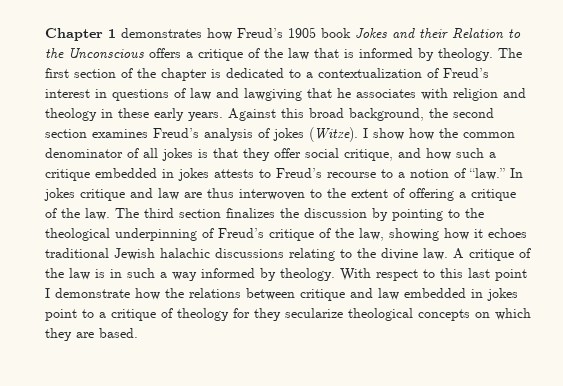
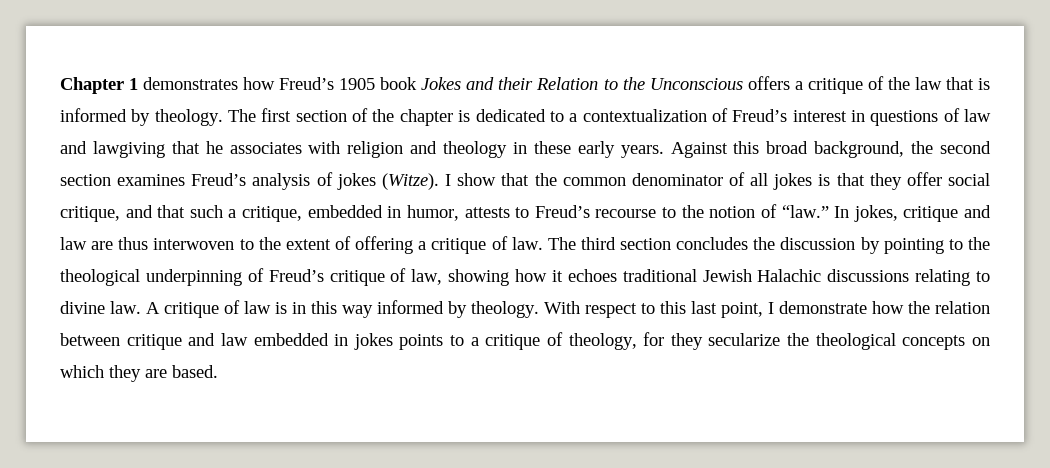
- I show how the common denominator of all jokes is that they offer social critique, and how such a critique embedded in jokes attests to Freud’s recourse to a notion of “law.”
+ I show that the common denominator of all jokes is that they offer social critique, and that such a critique, embedded in humor, attests to Freud’s recourse to the notion of “law.”
- In jokes critique and law are thus interwoven to the extent of offering a critique of the law.
+ In jokes, critique and law are thus interwoven to the extent of offering a critique of law.
- The third section finalizes the discussion by pointing to the theological underpinning of Freud’s critique of the law, showing how it echoes traditional Jewish halachic discussions relating to the divine law.
+ The third section concludes the discussion by pointing to the theological underpinning of Freud’s critique of law, showing how it echoes traditional Jewish Halachic discussions relating to divine law.
- A critique of the law is in such a way informed by theology.
+ A critique of law is in this way informed by theology.
- With respect to this last point I demonstrate how the relations between critique and law embedded in jokes point to a critique of theology for they secularize theological concepts on which they are based.
+ With respect to this last point, I demonstrate how the relation between critique and law embedded in jokes points to a critique of theology, for they secularize the theological concepts on which they are based.

